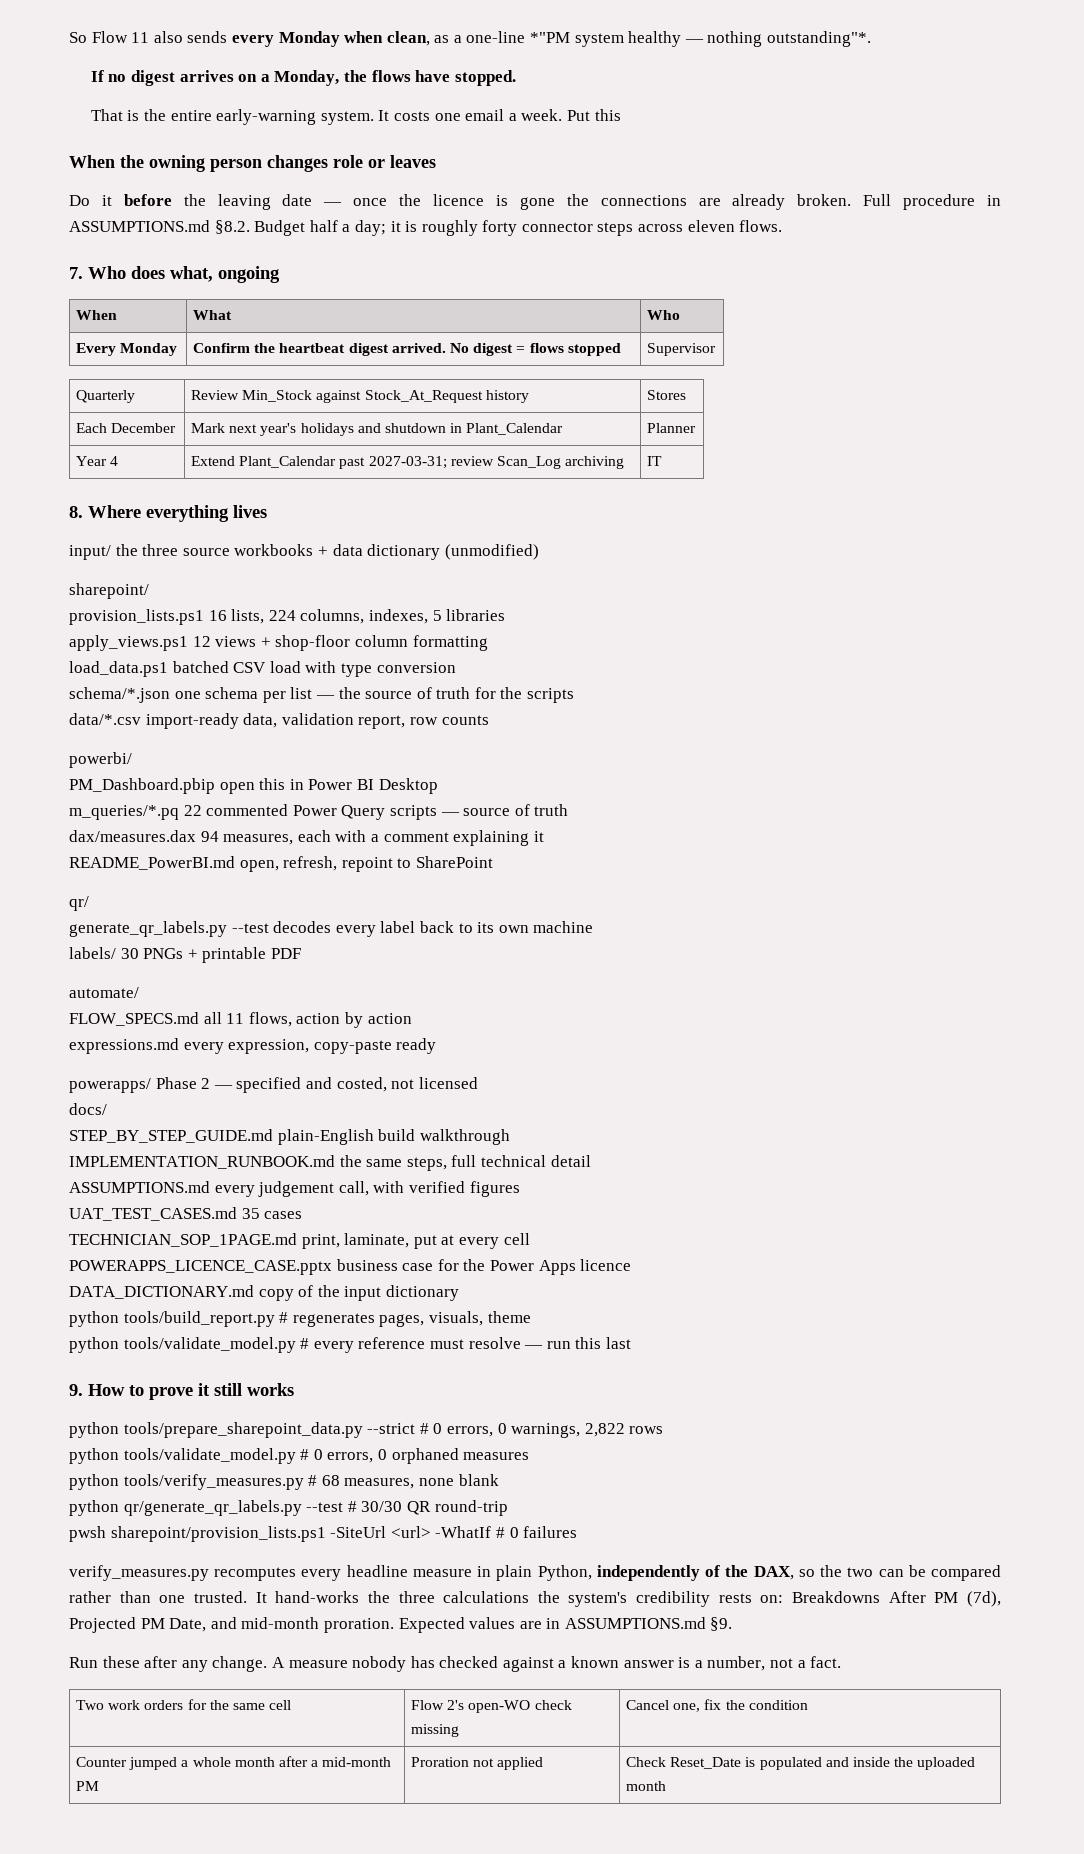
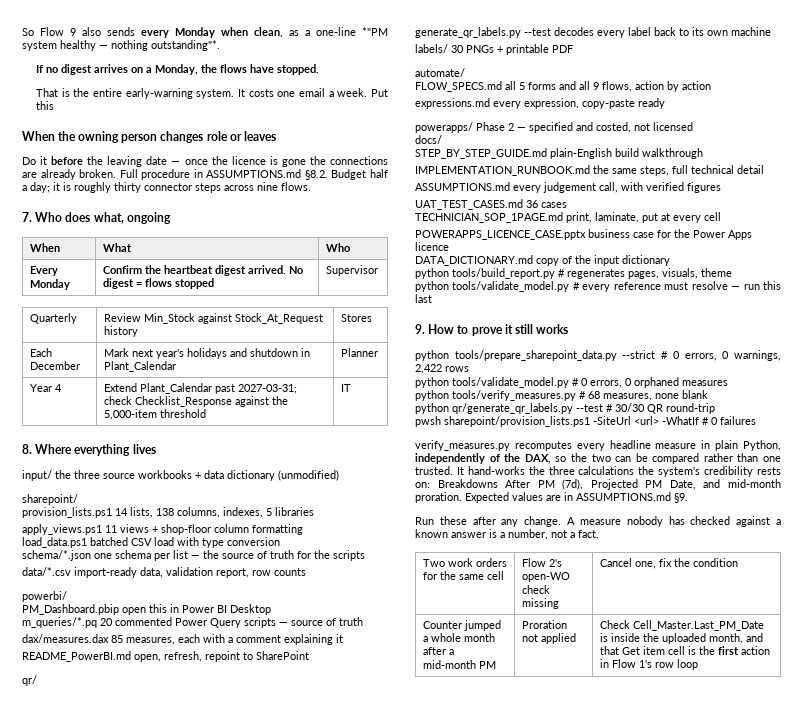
- So Flow 11 also sends every Monday when clean, as a one-line *"PM system healthy — nothing outstanding"*.
+ So Flow 9 also sends every Monday when clean, as a one-line *"PM system healthy — nothing outstanding"*.
- Full procedure in ASSUMPTIONS.md §8.2. Budget half a day; it is roughly forty connector steps across eleven flows.
+ Full procedure in ASSUMPTIONS.md §8.2. Budget half a day; it is roughly thirty connector steps across nine flows.
- Year 4 | Extend Plant_Calendar past 2027-03-31; review Scan_Log archiving | IT
+ Year 4 | Extend Plant_Calendar past 2027-03-31; check Checklist_Response against the 5,000-item threshold | IT
- provision_lists.ps1 16 lists, 224 columns, indexes, 5 libraries
+ provision_lists.ps1 14 lists, 138 columns, indexes, 5 libraries
- apply_views.ps1 12 views + shop-floor column formatting
+ apply_views.ps1 11 views + shop-floor column formatting
- m_queries/*.pq 22 commented Power Query scripts — source of truth
+ m_queries/*.pq 20 commented Power Query scripts — source of truth
- dax/measures.dax 94 measures, each with a comment explaining it
+ dax/measures.dax 85 measures, each with a comment explaining it
- FLOW_SPECS.md all 11 flows, action by action
+ FLOW_SPECS.md all 5 forms and all 9 flows, action by action
- UAT_TEST_CASES.md 35 cases
+ UAT_TEST_CASES.md 36 cases
- python tools/prepare_sharepoint_data.py --strict # 0 errors, 0 warnings, 2,822 rows
+ python tools/prepare_sharepoint_data.py --strict # 0 errors, 0 warnings, 2,422 rows
- Counter jumped a whole month after a mid-month PM | Proration not applied | Check Reset_Date is populated and inside the uploaded month
+ Counter jumped a whole month after a mid-month PM | Proration not applied | Check Cell_Master.Last_PM_Date is inside the uploaded month, and that Get item cell is the first action in Flow 1's row loop

